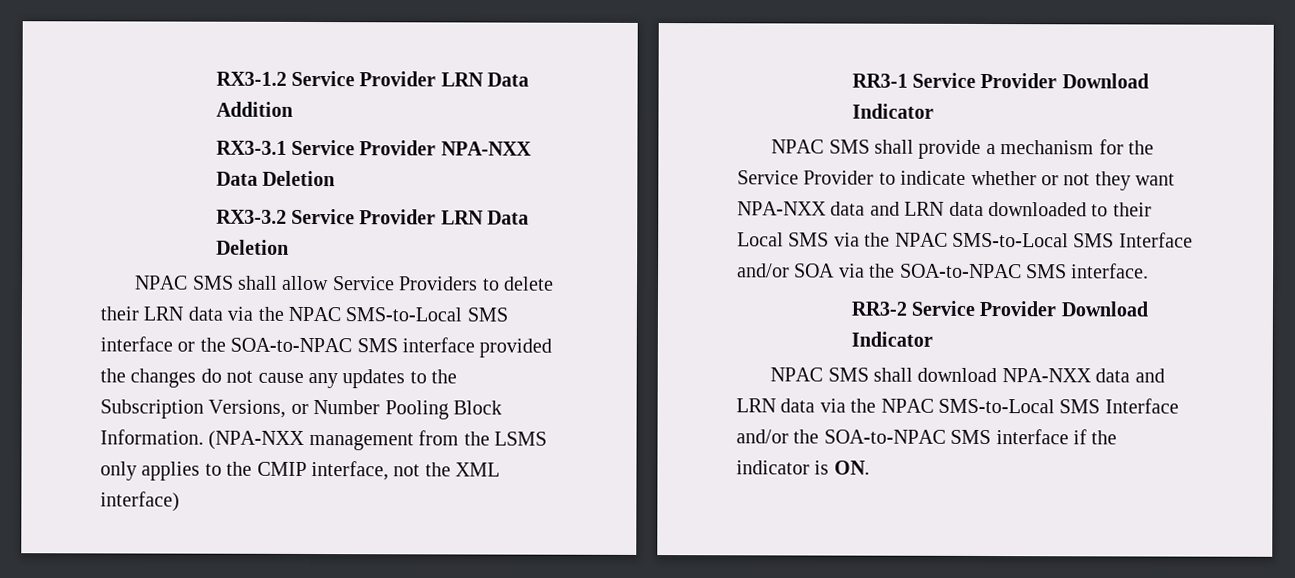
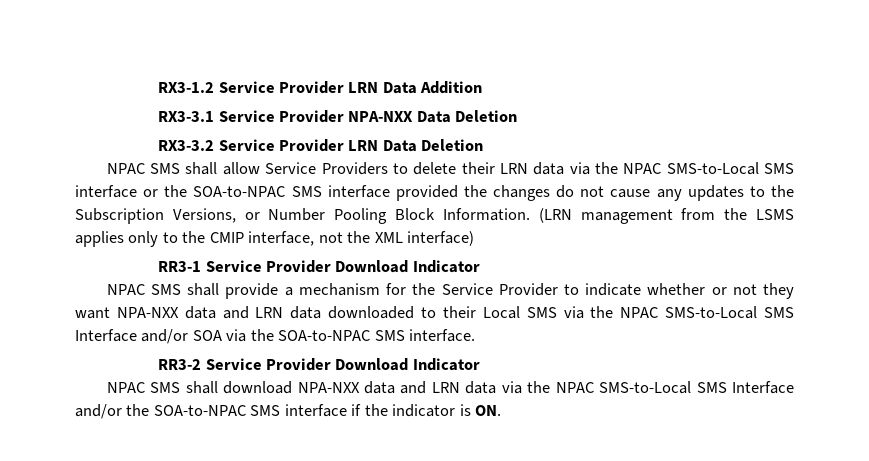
- (NPA-NXX management from the LSMS only applies to the CMIP interface, not the XML interface)
+ (LRN management from the LSMS applies only to the CMIP interface, not the XML interface)

